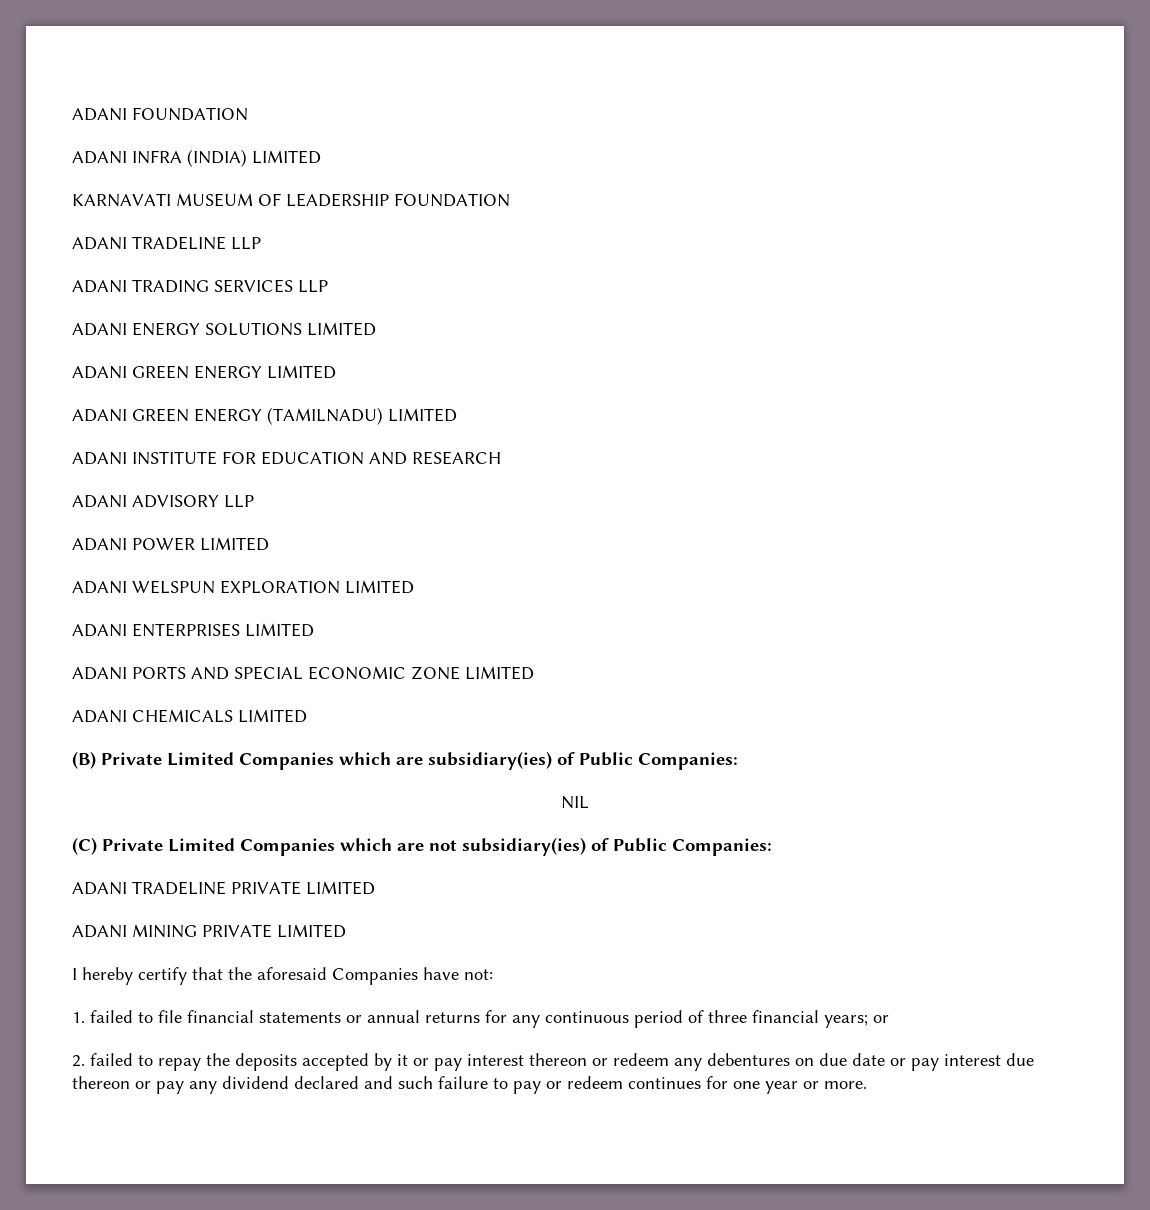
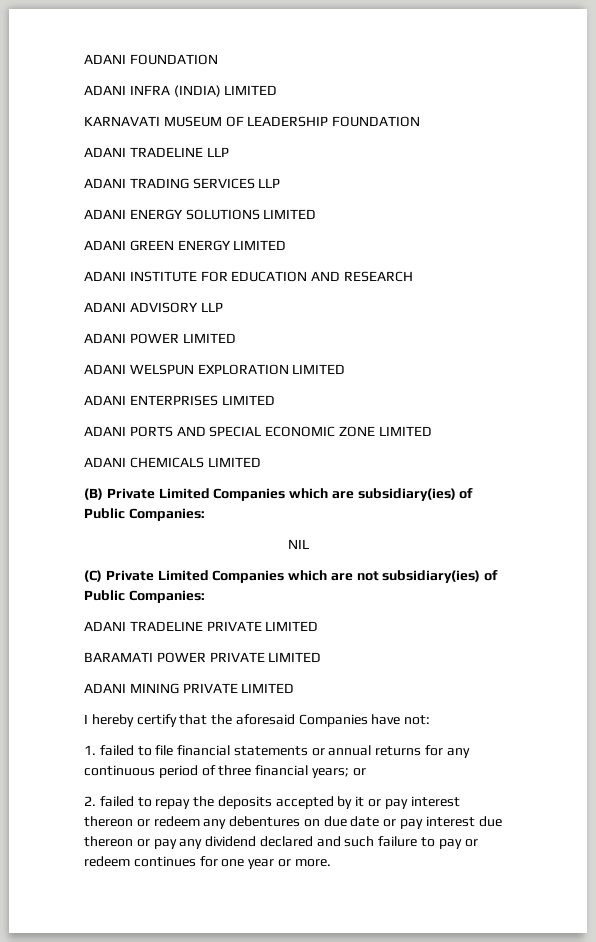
- ADANI GREEN ENERGY (TAMILNADU) LIMITED
+ BARAMATI POWER PRIVATE LIMITED

